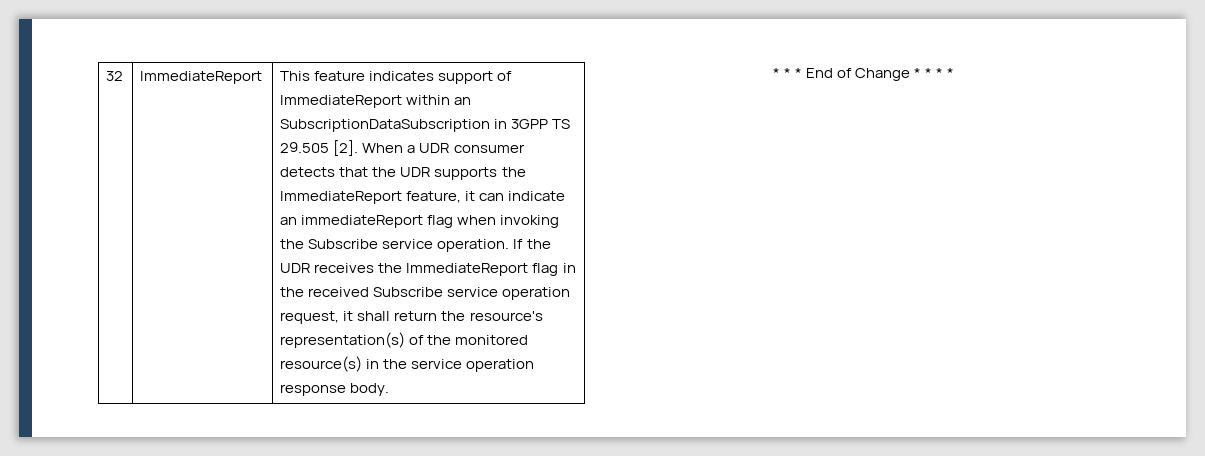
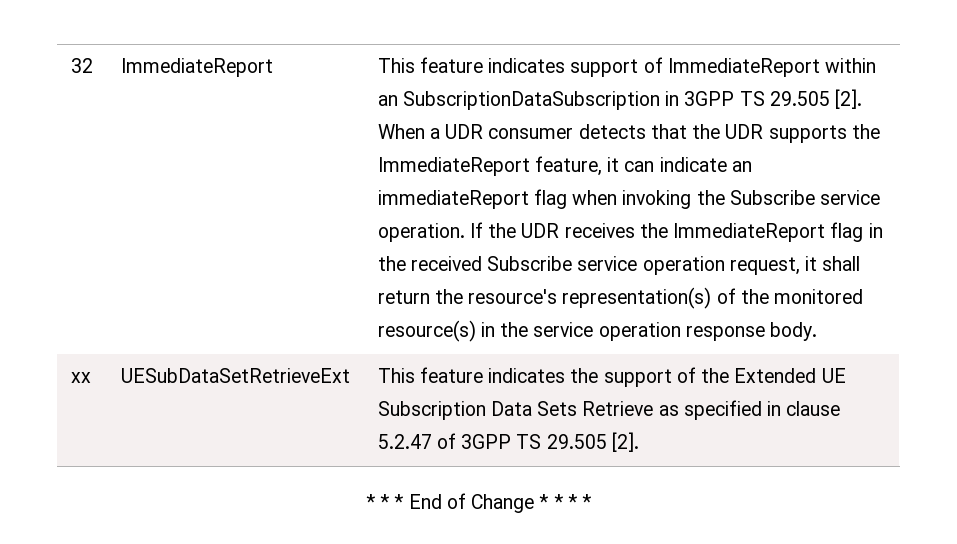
+ xx | UESubDataSetRetrieveExt | This feature indicates the support of the Extended UE Subscription Data Sets Retrieve as specified in clause 5.2.47 of 3GPP TS 29.505 [2].

